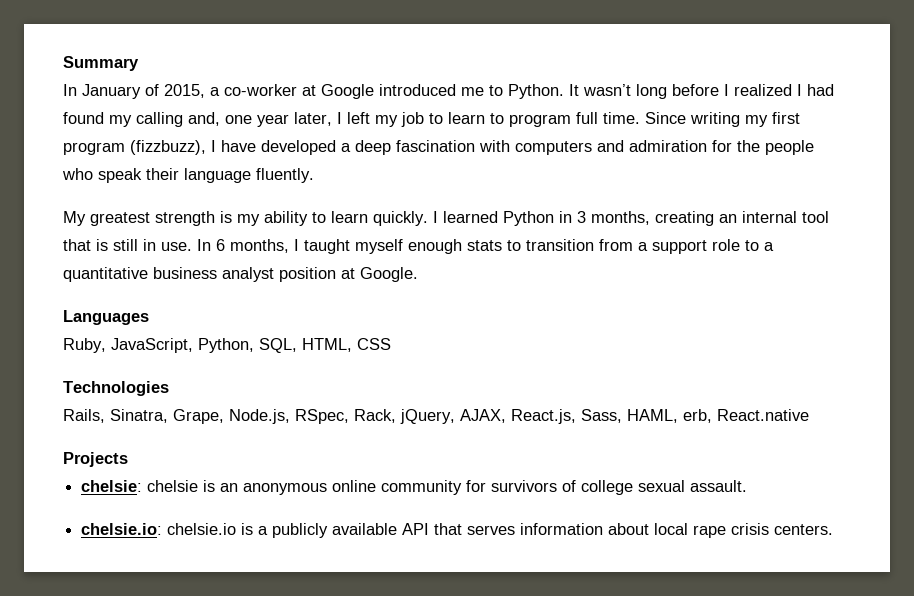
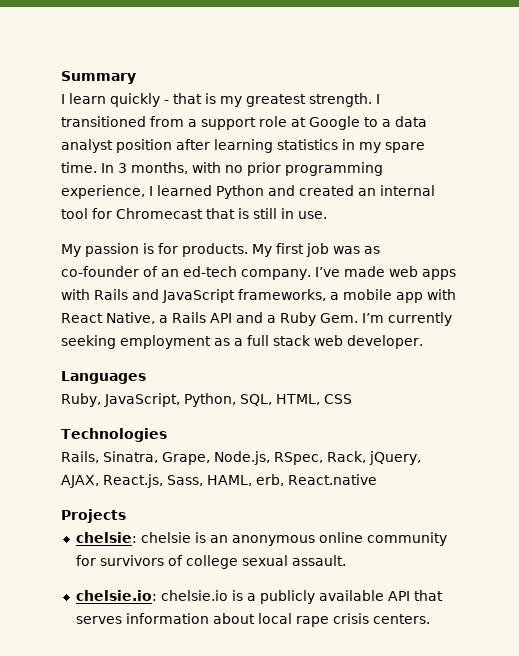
- In January of 2015, a co-worker at Google introduced me to Python. It wasn’t long before I realized I had found my calling and, one year later, I left my job to learn to program full time. Since writing my first program (fizzbuzz), I have developed a deep fascination with computers and admiration for the people who speak their language fluently.
- My greatest strength is my ability to learn quickly. I learned Python in 3 months, creating an internal tool that is still in use. In 6 months, I taught myself enough stats to transition from a support role to a quantitative business analyst position at Google.
+ I learn quickly - that is my greatest strength. I transitioned from a support role at Google to a data analyst position after learning statistics in my spare time. In 3 months, with no prior programming experience, I learned Python and created an internal tool for Chromecast that is still in use.
+ My passion is for products. My first job was as co-founder of an ed-tech company. I’ve made web apps with Rails and JavaScript frameworks, a mobile app with React Native, a Rails API and a Ruby Gem. I’m currently seeking employment as a full stack web developer.

